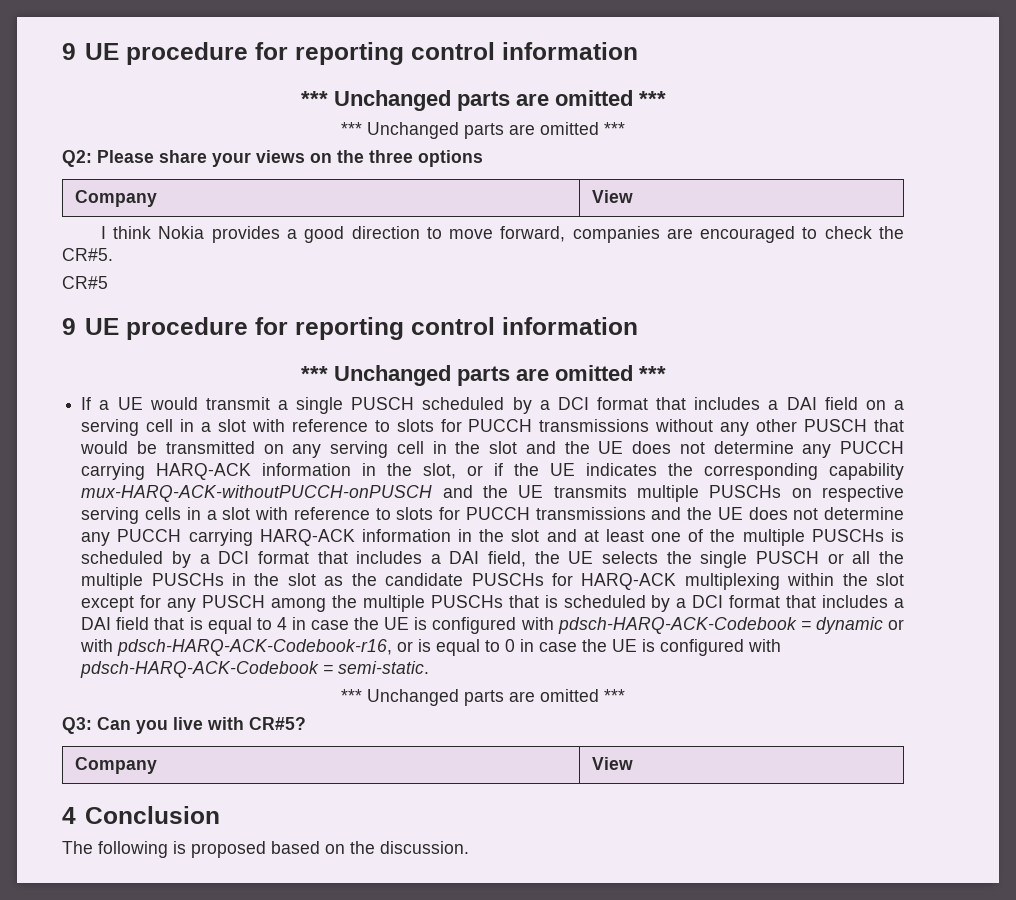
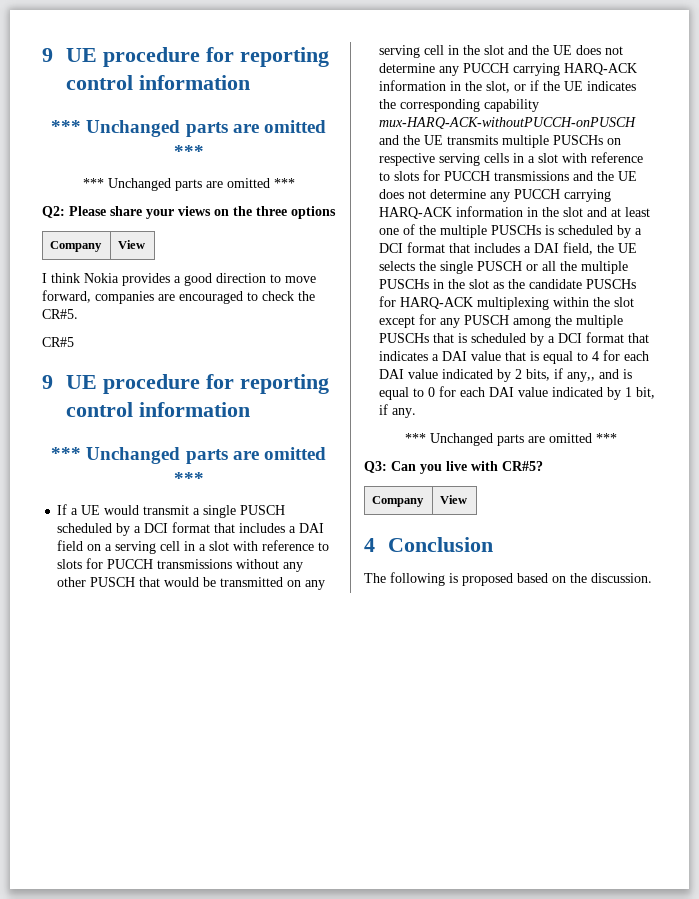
- If a UE would transmit a single PUSCH scheduled by a DCI format that includes a DAI field on a serving cell in a slot with reference to slots for PUCCH transmissions without any other PUSCH that would be transmitted on any serving cell in the slot and the UE does not determine any PUCCH carrying HARQ-ACK information in the slot, or if the UE indicates the corresponding capability mux-HARQ-ACK-withoutPUCCH-onPUSCH and the UE transmits multiple PUSCHs on respective serving cells in a slot with reference to slots for PUCCH transmissions and the UE does not determine any PUCCH carrying HARQ-ACK information in the slot and at least one of the multiple PUSCHs is scheduled by a DCI format that includes a DAI field, the UE selects the single PUSCH or all the multiple PUSCHs in the slot as the candidate PUSCHs for HARQ-ACK multiplexing within the slot except for any PUSCH among the multiple PUSCHs that is scheduled by a DCI format that includes a DAI field that is equal to 4 in case the UE is configured with pdsch-HARQ-ACK-Codebook = dynamic or with pdsch-HARQ-ACK-Codebook-r16, or is equal to 0 in case the UE is configured with pdsch-HARQ-ACK-Codebook = semi-static.
+ If a UE would transmit a single PUSCH scheduled by a DCI format that includes a DAI field on a serving cell in a slot with reference to slots for PUCCH transmissions without any other PUSCH that would be transmitted on any serving cell in the slot and the UE does not determine any PUCCH carrying HARQ-ACK information in the slot, or if the UE indicates the corresponding capability mux-HARQ-ACK-withoutPUCCH-onPUSCH and the UE transmits multiple PUSCHs on respective serving cells in a slot with reference to slots for PUCCH transmissions and the UE does not determine any PUCCH carrying HARQ-ACK information in the slot and at least one of the multiple PUSCHs is scheduled by a DCI format that includes a DAI field, the UE selects the single PUSCH or all the multiple PUSCHs in the slot as the candidate PUSCHs for HARQ-ACK multiplexing within the slot except for any PUSCH among the multiple PUSCHs that is scheduled by a DCI format that indicates a DAI value that is equal to 4 for each DAI value indicated by 2 bits, if any,, and is equal to 0 for each DAI value indicated by 1 bit, if any.

